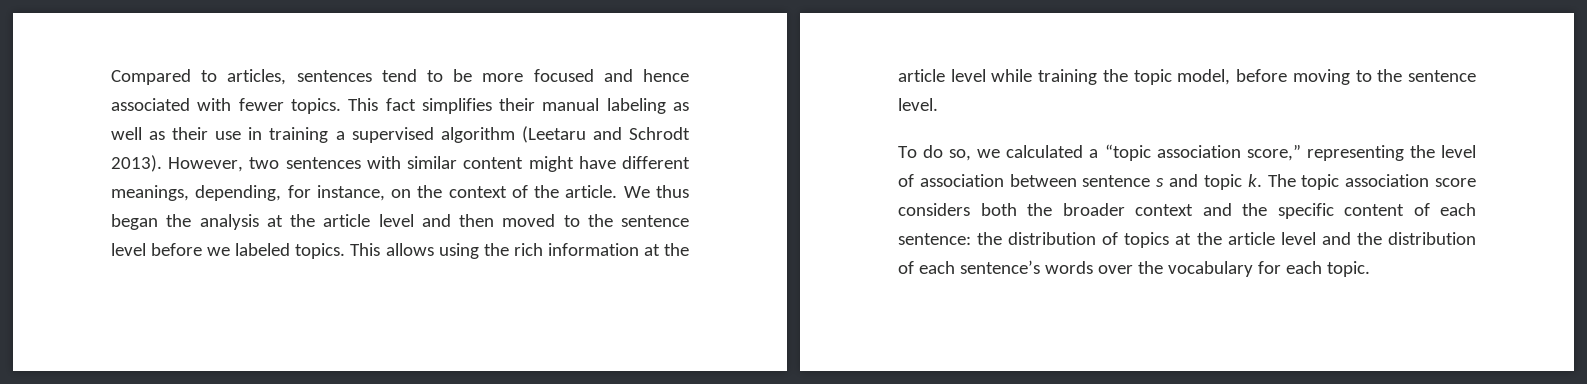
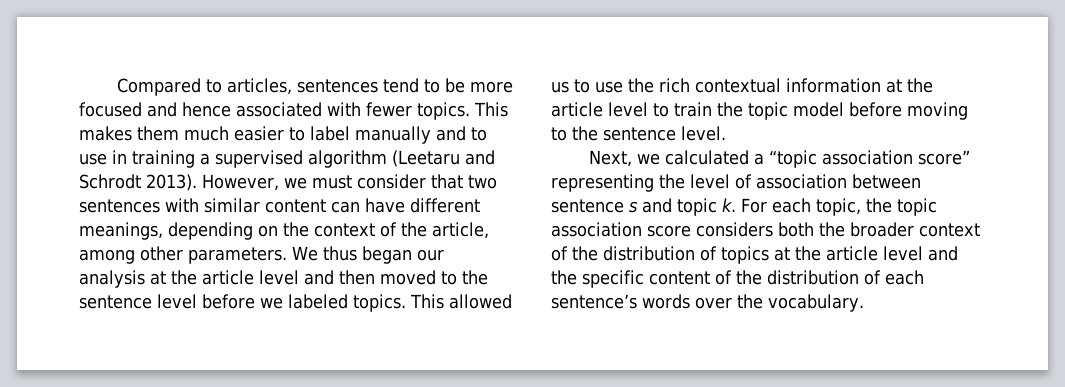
- This fact simplifies their manual labeling as well as their use in training a supervised algorithm (Leetaru and Schrodt 2013).
+ This makes them much easier to label manually and to use in training a supervised algorithm (Leetaru and Schrodt 2013).
- However, two sentences with similar content might have different meanings, depending, for instance, on the context of the article.
+ However, we must consider that two sentences with similar content can have different meanings, depending on the context of the article, among other parameters.
- We thus began the analysis at the article level and then moved to the sentence level before we labeled topics.
+ We thus began our analysis at the article level and then moved to the sentence level before we labeled topics.
- This allows using the rich information at the article level while training the topic model, before moving to the sentence level.
+ This allowed us to use the rich contextual information at the article level to train the topic model before moving to the sentence level.
- To do so, we calculated a “topic association score,” representing the level of association between sentence s and topic k.
+ Next, we calculated a “topic association score” representing the level of association between sentence s and topic k.
- The topic association score considers both the broader context and the specific content of each sentence: the distribution of topics at the article level and the distribution of each sentence’s words over the vocabulary for each topic.
+ For each topic, the topic association score considers both the broader context of the distribution of topics at the article level and the specific content of the distribution of each sentence’s words over the vocabulary.

